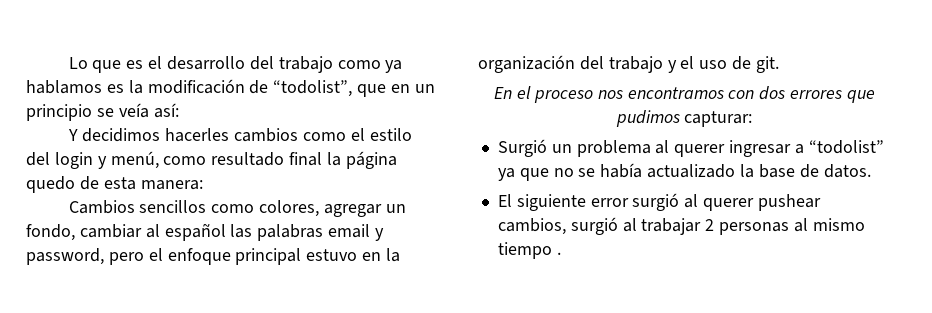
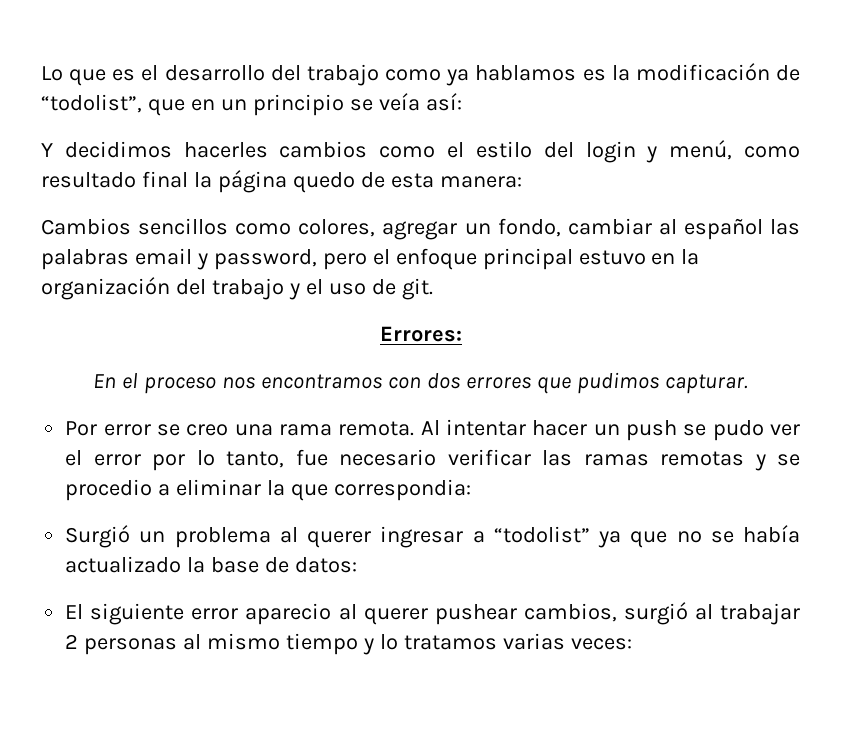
+ Errores:
- En el proceso nos encontramos con dos errores que pudimos capturar:
+ En el proceso nos encontramos con dos errores que pudimos capturar.
+ Por error se creo una rama remota. Al intentar hacer un push se pudo ver el error por lo tanto, fue necesario verificar las ramas remotas y se procedio a eliminar la que correspondia:
- Surgió un problema al querer ingresar a “todolist” ya que no se había actualizado la base de datos.
+ Surgió un problema al querer ingresar a “todolist” ya que no se había actualizado la base de datos:
- El siguiente error surgió al querer pushear cambios, surgió al trabajar 2 personas al mismo tiempo .
+ El siguiente error aparecio al querer pushear cambios, surgió al trabajar 2 personas al mismo tiempo y lo tratamos varias veces:

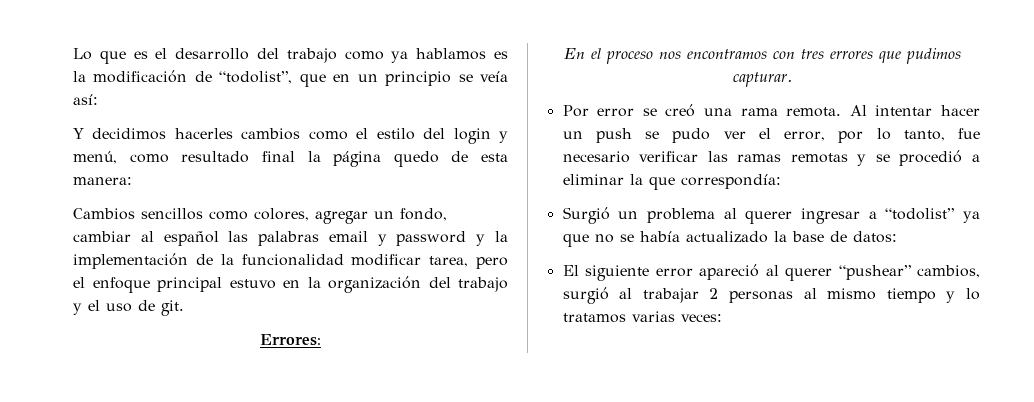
- Cambios sencillos como colores, agregar un fondo, cambiar al español las palabras email y password, pero el enfoque principal estuvo en la organización del trabajo y el uso de git.
+ Cambios sencillos como colores, agregar un fondo, cambiar al español las palabras email y password y la implementación de la funcionalidad modificar tarea, pero el enfoque principal estuvo en la organización del trabajo y el uso de git.
- En el proceso nos encontramos con dos errores que pudimos capturar.
+ En el proceso nos encontramos con tres errores que pudimos capturar.
- Por error se creo una rama remota.
+ Por error se creó una rama remota.
- Al intentar hacer un push se pudo ver el error por lo tanto, fue necesario verificar las ramas remotas y se procedio a eliminar la que correspondia:
+ Al intentar hacer un push se pudo ver el error, por lo tanto, fue necesario verificar las ramas remotas y se procedió a eliminar la que correspondía:
- El siguiente error aparecio al querer pushear cambios, surgió al trabajar 2 personas al mismo tiempo y lo tratamos varias veces:
+ El siguiente error apareció al querer “pushear” cambios, surgió al trabajar 2 personas al mismo tiempo y lo tratamos varias veces:

